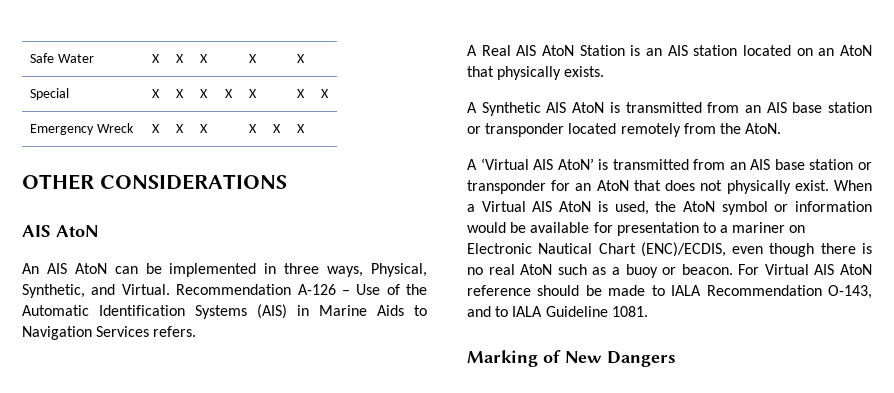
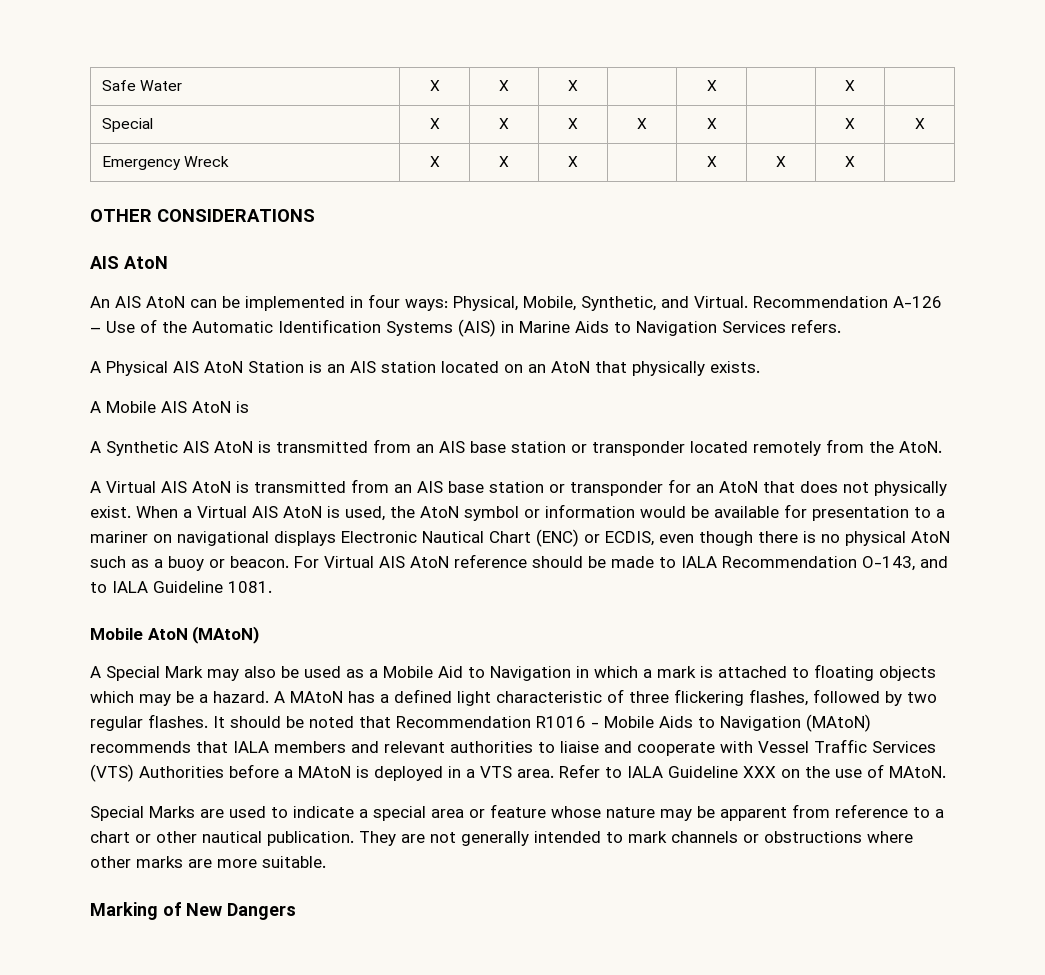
- An AIS AtoN can be implemented in three ways, Physical, Synthetic, and Virtual.
+ An AIS AtoN can be implemented in four ways: Physical, Mobile, Synthetic, and Virtual.
- A Real AIS AtoN Station is an AIS station located on an AtoN that physically exists.
+ A Physical AIS AtoN Station is an AIS station located on an AtoN that physically exists.
+ A Mobile AIS AtoN is
- A ‘Virtual AIS AtoN’ is transmitted from an AIS base station or transponder for an AtoN that does not physically exist.
+ A Virtual AIS AtoN is transmitted from an AIS base station or transponder for an AtoN that does not physically exist.
- When a Virtual AIS AtoN is used, the AtoN symbol or information would be available for presentation to a mariner on Electronic Nautical Chart (ENC)/ECDIS, even though there is no real AtoN such as a buoy or beacon.
+ When a Virtual AIS AtoN is used, the AtoN symbol or information would be available for presentation to a mariner on navigational displays Electronic Nautical Chart (ENC) or ECDIS, even though there is no physical AtoN such as a buoy or beacon.
+ Mobile AtoN (MAtoN)
+ A Special Mark may also be used as a Mobile Aid to Navigation in which a mark is attached to floating objects which may be a hazard. A MAtoN has a defined light characteristic of three flickering flashes, followed by two regular flashes. It should be noted that Recommendation R1016 - Mobile Aids to Navigation (MAtoN) recommends that IALA members and relevant authorities to liaise and cooperate with Vessel Traffic Services (VTS) Authorities before a MAtoN is deployed in a VTS area. Refer to IALA Guideline XXX on the use of MAtoN.
+ Special Marks are used to indicate a special area or feature whose nature may be apparent from reference to a chart or other nautical publication. They are not generally intended to mark channels or obstructions where other marks are more suitable.

